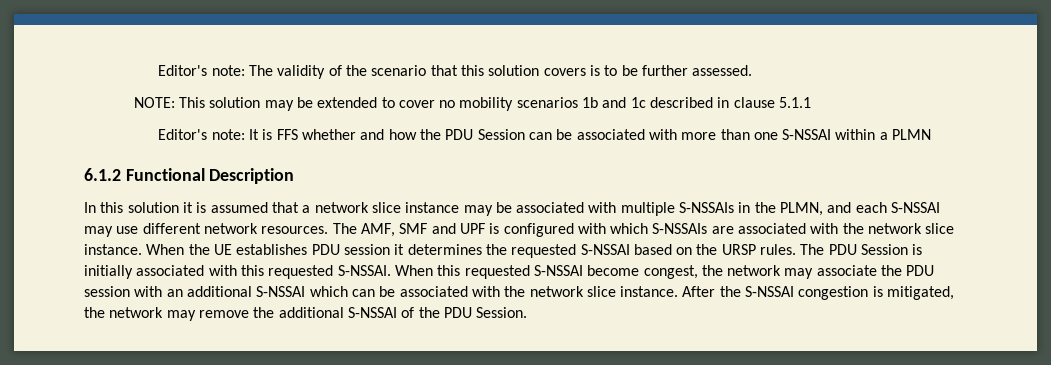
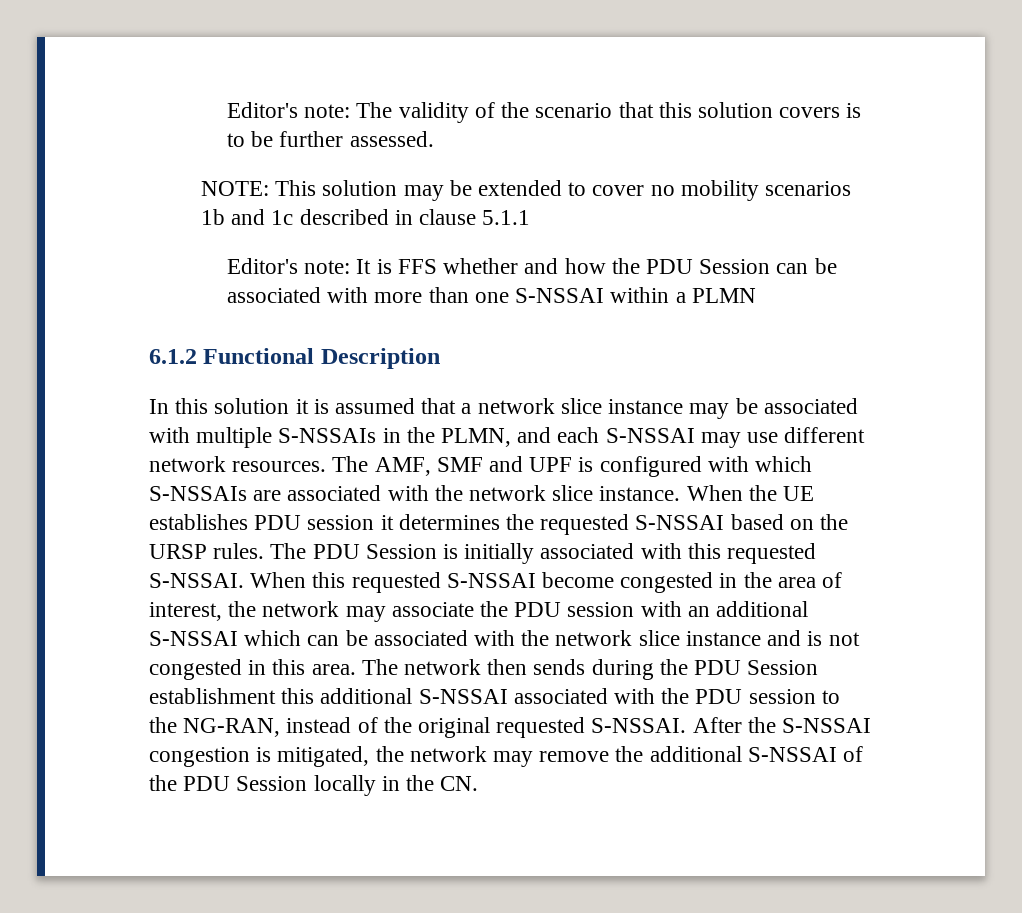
- When this requested S-NSSAI become congest, the network may associate the PDU session with an additional S-NSSAI which can be associated with the network slice instance.
+ When this requested S-NSSAI become congested in the area of interest, the network may associate the PDU session with an additional S-NSSAI which can be associated with the network slice instance and is not congested in this area. The network then sends during the PDU Session establishment this additional S-NSSAI associated with the PDU session to the NG-RAN, instead of the original requested S-NSSAI.
- After the S-NSSAI congestion is mitigated, the network may remove the additional S-NSSAI of the PDU Session.
+ After the S-NSSAI congestion is mitigated, the network may remove the additional S-NSSAI of the PDU Session locally in the CN.

